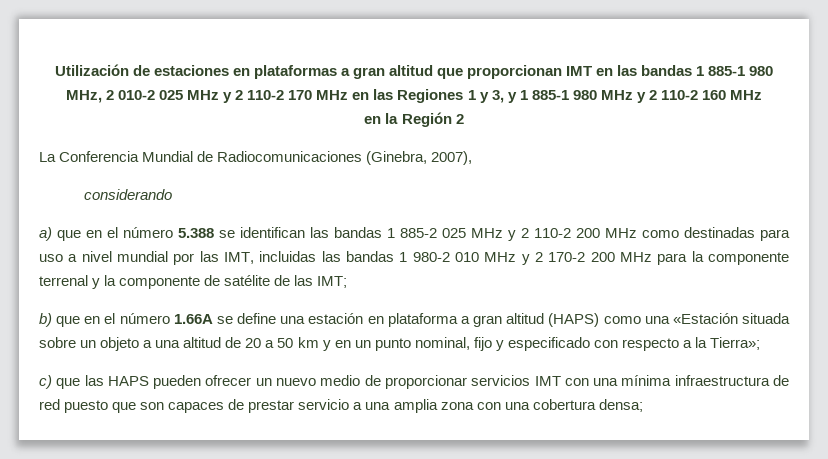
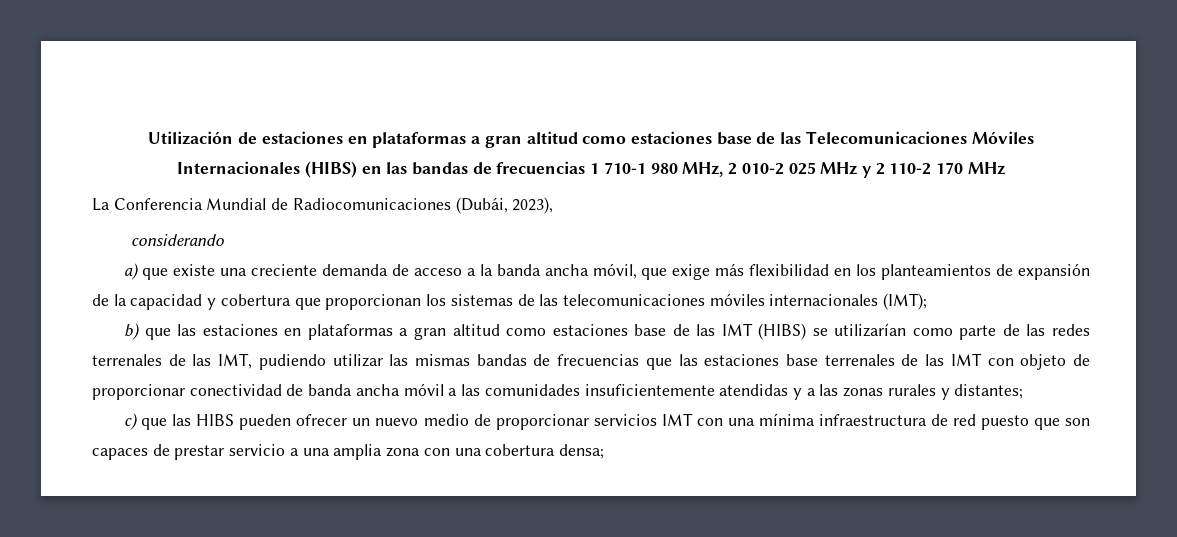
- Utilización de estaciones en plataformas a gran altitud que proporcionan IMT en las bandas 1 885-1 980 MHz, 2 010-2 025 MHz y 2 110-2 170 MHz en las Regiones 1 y 3, y 1 885-1 980 MHz y 2 110-2 160 MHz
- en la Región 2
+ Utilización de estaciones en plataformas a gran altitud como estaciones base de las Telecomunicaciones Móviles Internacionales (HIBS) en las bandas de frecuencias 1 710-1 980 MHz, 2 010-2 025 MHz y 2 110-2 170 MHz
- La Conferencia Mundial de Radiocomunicaciones (Ginebra, 2007),
+ La Conferencia Mundial de Radiocomunicaciones (Dubái, 2023),
- a) que en el número 5.388 se identifican las bandas 1 885-2 025 MHz y 2 110-2 200 MHz como destinadas para uso a nivel mundial por las IMT, incluidas las bandas 1 980-2 010 MHz y 2 170-2 200 MHz para la componente terrenal y la componente de satélite de las IMT;
- b) que en el número 1.66A se define una estación en plataforma a gran altitud (HAPS) como una «Estación situada sobre un objeto a una altitud de 20 a 50 km y en un punto nominal, fijo y especificado con respecto a la Tierra»;
+ a) que existe una creciente demanda de acceso a la banda ancha móvil, que exige más flexibilidad en los planteamientos de expansión de la capacidad y cobertura que proporcionan los sistemas de las telecomunicaciones móviles internacionales (IMT);
+ b) que las estaciones en plataformas a gran altitud como estaciones base de las IMT (HIBS) se utilizarían como parte de las redes terrenales de las IMT, pudiendo utilizar las mismas bandas de frecuencias que las estaciones base terrenales de las IMT con objeto de proporcionar conectividad de banda ancha móvil a las comunidades insuficientemente atendidas y a las zonas rurales y distantes;
- c) que las HAPS pueden ofrecer un nuevo medio de proporcionar servicios IMT con una mínima infraestructura de red puesto que son capaces de prestar servicio a una amplia zona con una cobertura densa;
+ c) que las HIBS pueden ofrecer un nuevo medio de proporcionar servicios IMT con una mínima infraestructura de red puesto que son capaces de prestar servicio a una amplia zona con una cobertura densa;

